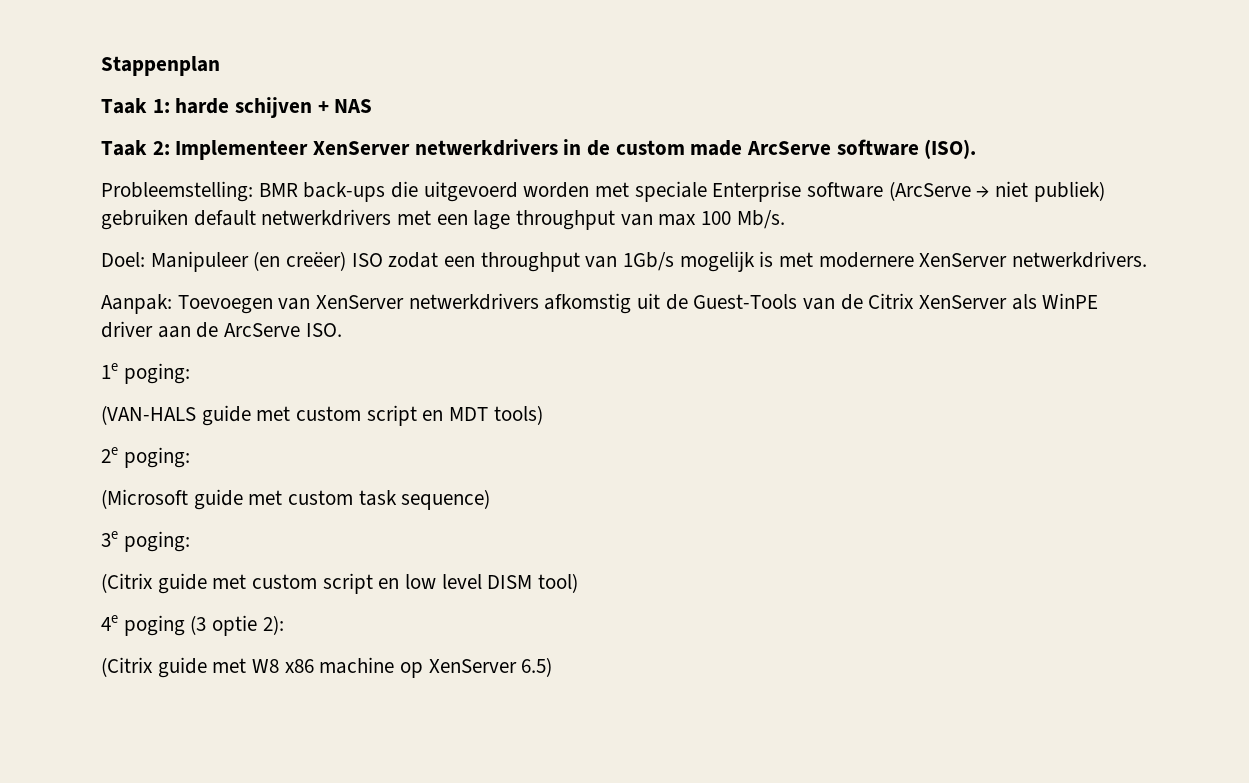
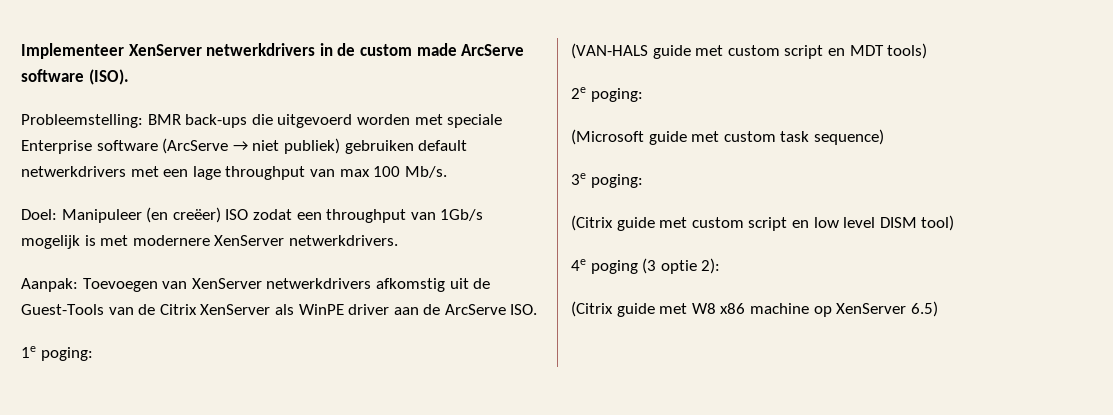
- Stappenplan
- Taak 1: harde schijven + NAS
- Taak 2: Implementeer XenServer netwerkdrivers in de custom made ArcServe software (ISO).
+ Implementeer XenServer netwerkdrivers in de custom made ArcServe software (ISO).

